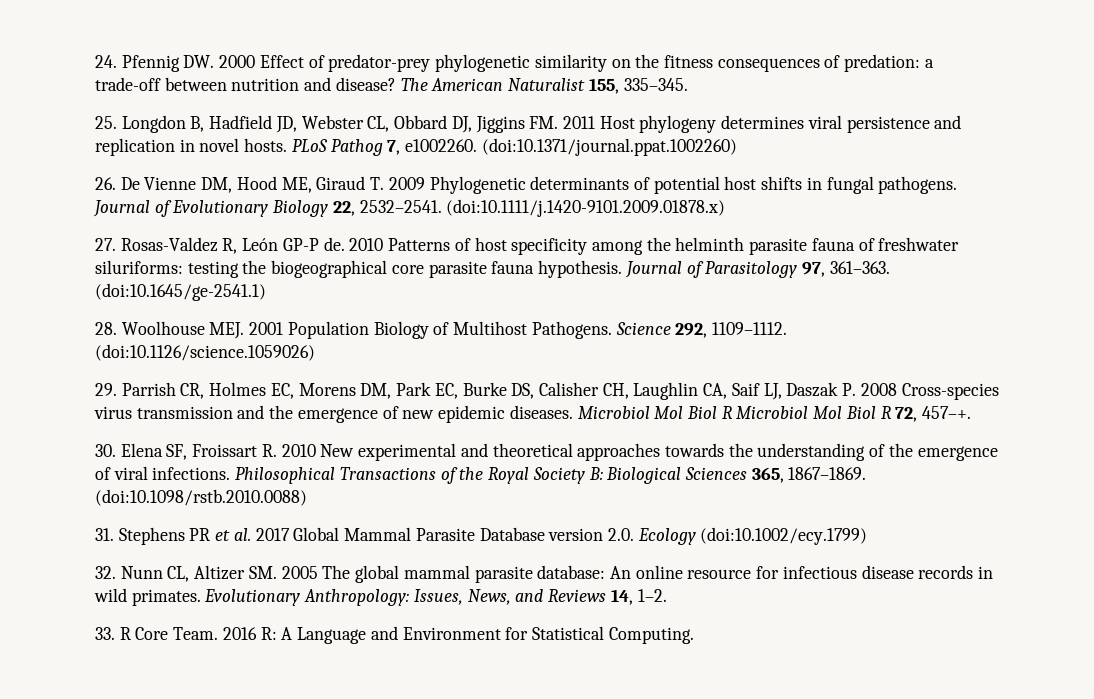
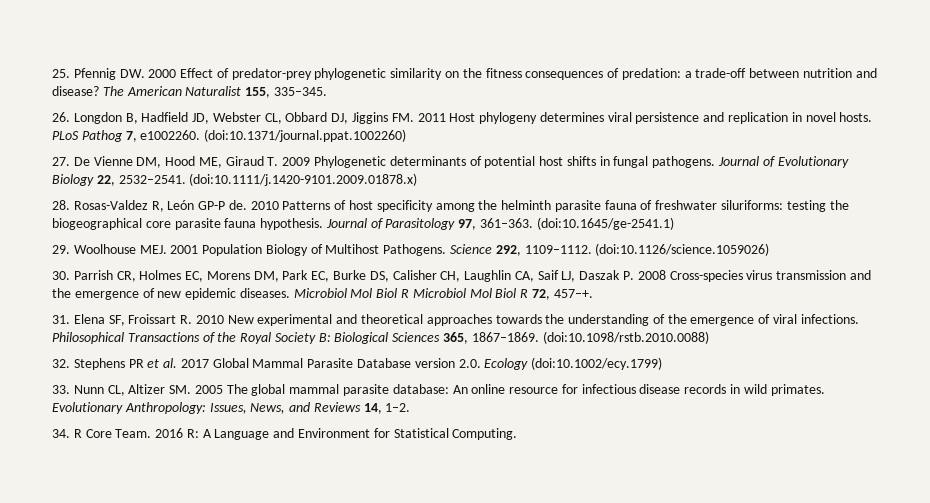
- 24. Pfennig DW. 2000 Effect of predator-prey phylogenetic similarity on the fitness consequences of predation: a trade-off between nutrition and disease?
+ 25. Pfennig DW. 2000 Effect of predator-prey phylogenetic similarity on the fitness consequences of predation: a trade-off between nutrition and disease?
- 25. Longdon B, Hadfield JD, Webster CL, Obbard DJ, Jiggins FM. 2011 Host phylogeny determines viral persistence and replication in novel hosts.
+ 26. Longdon B, Hadfield JD, Webster CL, Obbard DJ, Jiggins FM. 2011 Host phylogeny determines viral persistence and replication in novel hosts.
- 26. De Vienne DM, Hood ME, Giraud T. 2009 Phylogenetic determinants of potential host shifts in fungal pathogens.
+ 27. De Vienne DM, Hood ME, Giraud T. 2009 Phylogenetic determinants of potential host shifts in fungal pathogens.
- 27. Rosas-Valdez R, León GP-P de.
+ 28. Rosas-Valdez R, León GP-P de.
- 28. Woolhouse MEJ. 2001 Population Biology of Multihost Pathogens.
+ 29. Woolhouse MEJ. 2001 Population Biology of Multihost Pathogens.
- 29. Parrish CR, Holmes EC, Morens DM, Park EC, Burke DS, Calisher CH, Laughlin CA, Saif LJ, Daszak P. 2008 Cross-species virus transmission and the emergence of new epidemic diseases.
+ 30. Parrish CR, Holmes EC, Morens DM, Park EC, Burke DS, Calisher CH, Laughlin CA, Saif LJ, Daszak P. 2008 Cross-species virus transmission and the emergence of new epidemic diseases.
- 30. Elena SF, Froissart R. 2010 New experimental and theoretical approaches towards the understanding of the emergence of viral infections.
+ 31. Elena SF, Froissart R. 2010 New experimental and theoretical approaches towards the understanding of the emergence of viral infections.
- 31. Stephens PR et al. 2017 Global Mammal Parasite Database version 2.0. Ecology (doi:10.1002/ecy.1799)
+ 32. Stephens PR et al. 2017 Global Mammal Parasite Database version 2.0. Ecology (doi:10.1002/ecy.1799)
- 32. Nunn CL, Altizer SM. 2005 The global mammal parasite database: An online resource for infectious disease records in wild primates.
+ 33. Nunn CL, Altizer SM. 2005 The global mammal parasite database: An online resource for infectious disease records in wild primates.
- 33. R Core Team.
+ 34. R Core Team.

